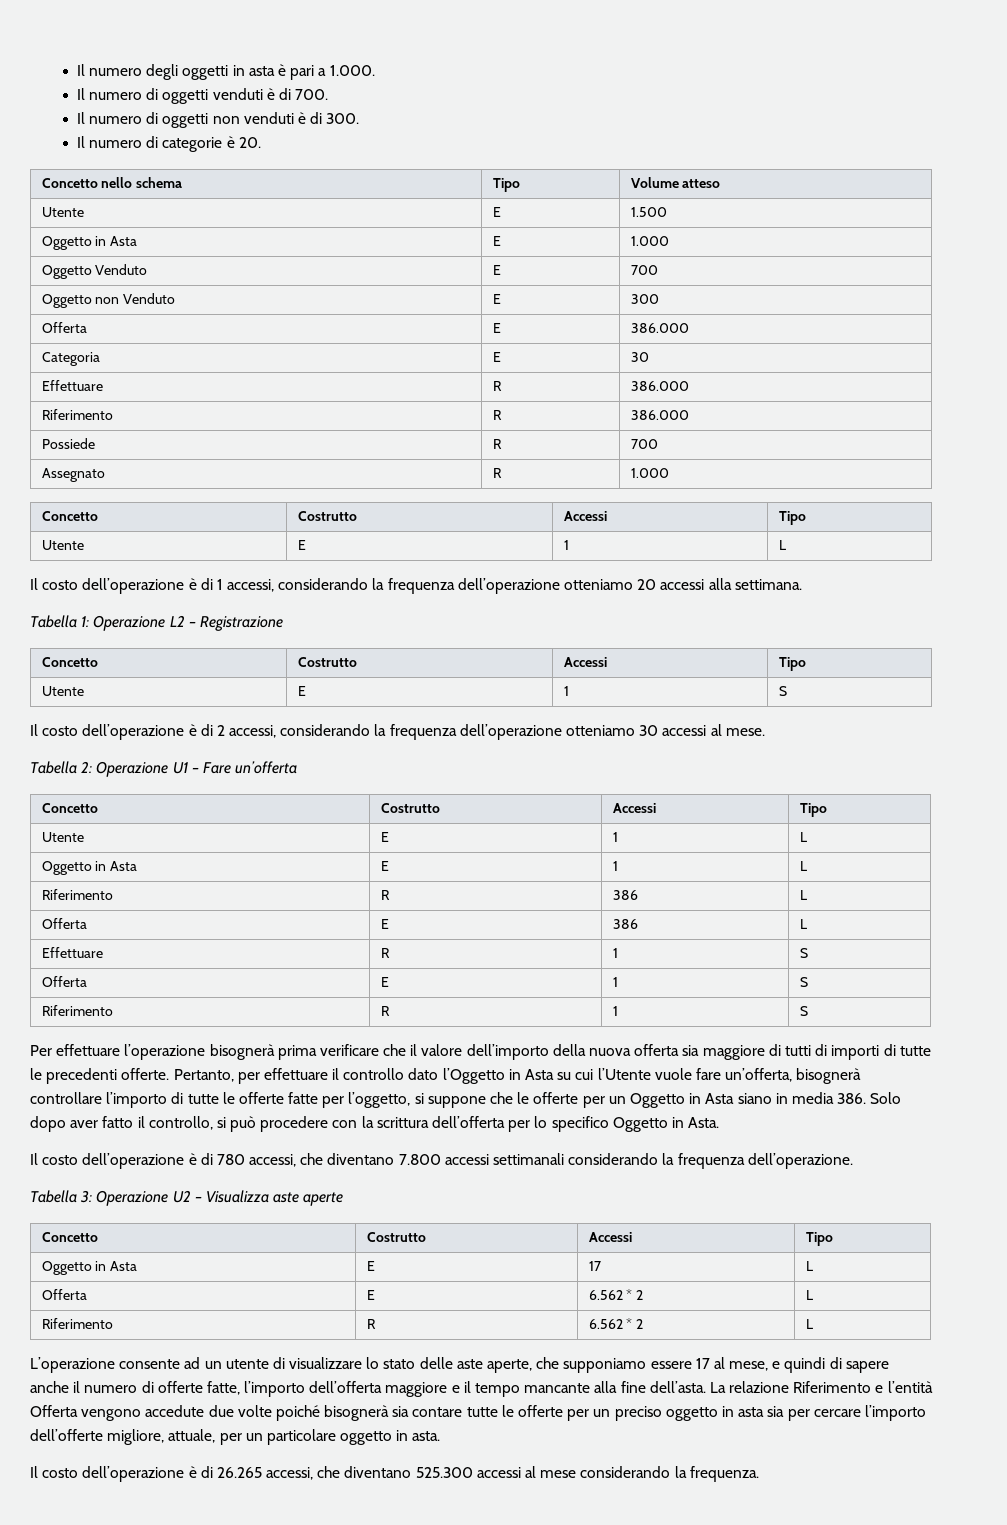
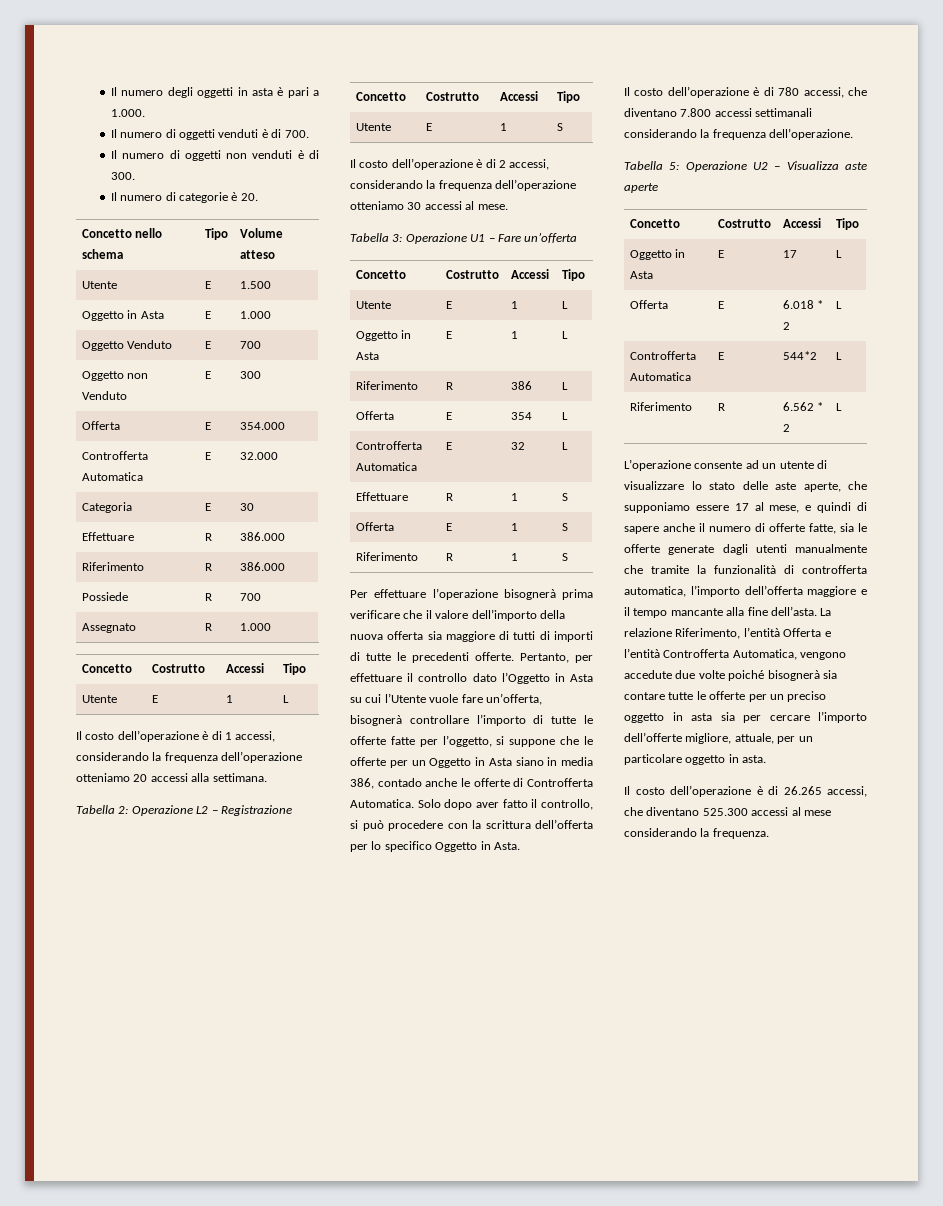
- Offerta | E | 386.000
+ Offerta | E | 354.000
+ Controfferta Automatica | E | 32.000
- Tabella 1: Operazione L2 – Registrazione
+ Tabella 2: Operazione L2 – Registrazione
- Tabella 2: Operazione U1 – Fare un’offerta
+ Tabella 3: Operazione U1 – Fare un’offerta
- Offerta | E | 386 | L
+ Offerta | E | 354 | L
+ Controfferta Automatica | E | 32 | L
- Pertanto, per effettuare il controllo dato l’Oggetto in Asta su cui l’Utente vuole fare un’offerta, bisognerà controllare l’importo di tutte le offerte fatte per l’oggetto, si suppone che le offerte per un Oggetto in Asta siano in media 386. Solo dopo aver fatto il controllo, si può procedere con la scrittura dell’offerta per lo specifico Oggetto in Asta.
+ Pertanto, per effettuare il controllo dato l’Oggetto in Asta su cui l’Utente vuole fare un’offerta, bisognerà controllare l’importo di tutte le offerte fatte per l’oggetto, si suppone che le offerte per un Oggetto in Asta siano in media 386, contado anche le offerte di Controfferta Automatica. Solo dopo aver fatto il controllo, si può procedere con la scrittura dell’offerta per lo specifico Oggetto in Asta.
- Tabella 3: Operazione U2 – Visualizza aste aperte
+ Tabella 5: Operazione U2 – Visualizza aste aperte
- Offerta | E | 6.562 * 2 | L
+ Offerta | E | 6.018 * 2 | L
+ Controfferta Automatica | E | 544*2 | L
- L’operazione consente ad un utente di visualizzare lo stato delle aste aperte, che supponiamo essere 17 al mese, e quindi di sapere anche il numero di offerte fatte, l’importo dell’offerta maggiore e il tempo mancante alla fine dell’asta.
+ L’operazione consente ad un utente di visualizzare lo stato delle aste aperte, che supponiamo essere 17 al mese, e quindi di sapere anche il numero di offerte fatte, sia le offerte generate dagli utenti manualmente che tramite la funzionalità di controfferta automatica, l’importo dell’offerta maggiore e il tempo mancante alla fine dell’asta.
- La relazione Riferimento e l’entità Offerta vengono accedute due volte poiché bisognerà sia contare tutte le offerte per un preciso oggetto in asta sia per cercare l’importo dell’offerte migliore, attuale, per un particolare oggetto in asta.
+ La relazione Riferimento, l’entità Offerta e l’entità Controfferta Automatica, vengono accedute due volte poiché bisognerà sia contare tutte le offerte per un preciso oggetto in asta sia per cercare l’importo dell’offerte migliore, attuale, per un particolare oggetto in asta.

